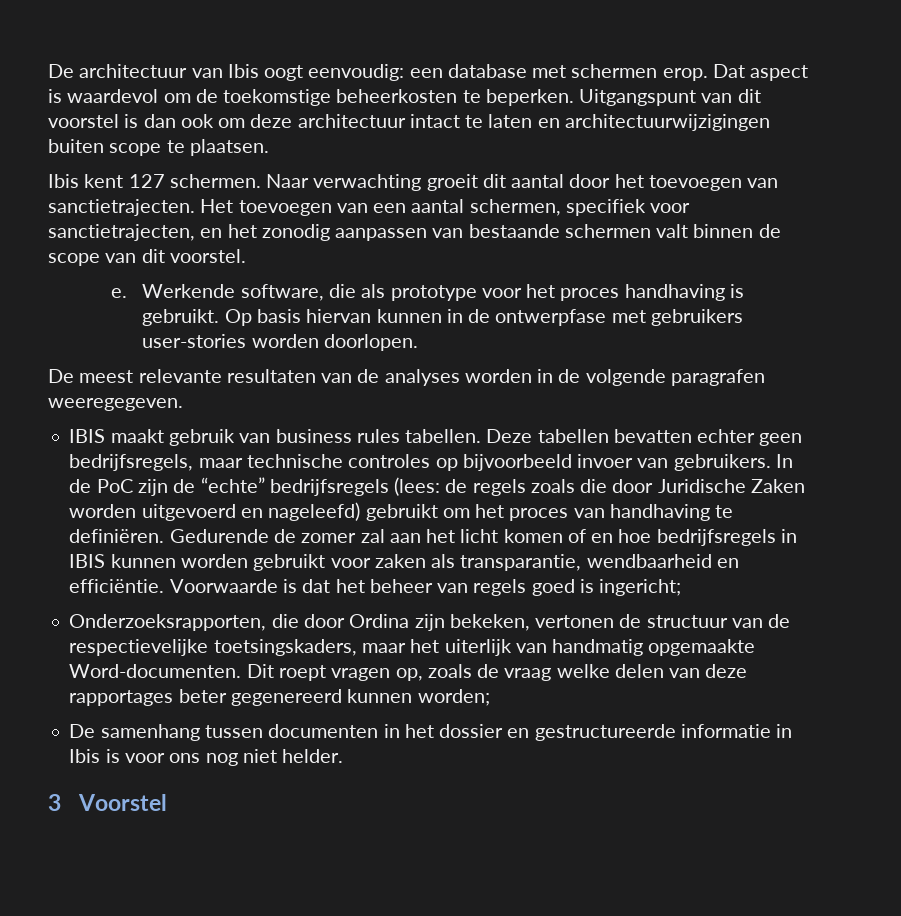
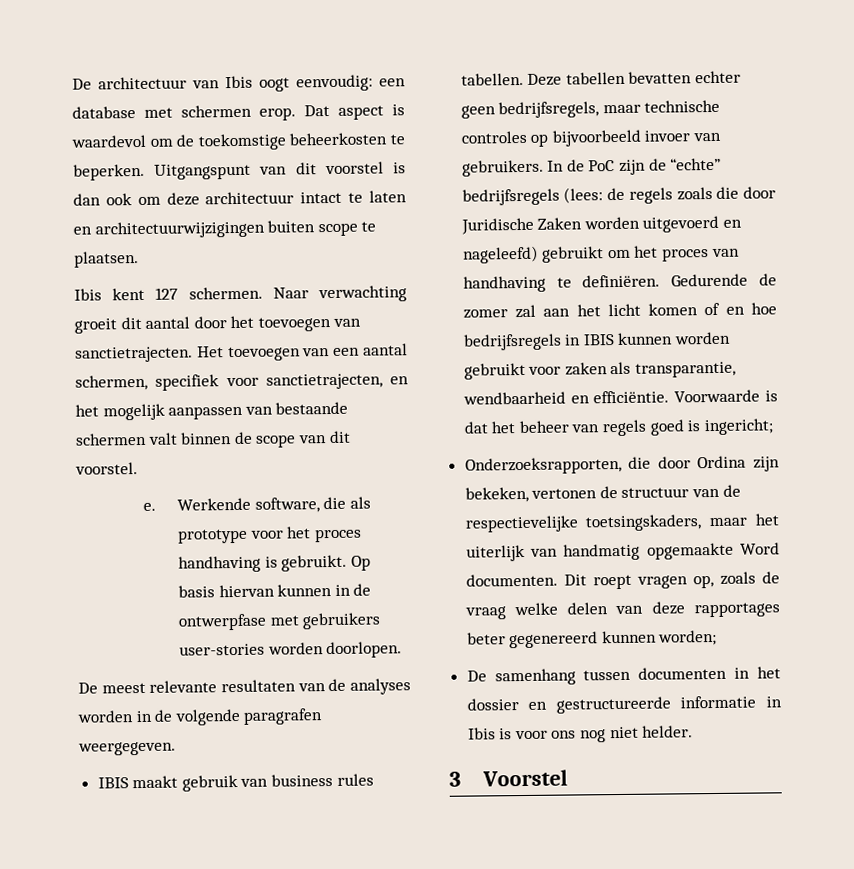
- Het toevoegen van een aantal schermen, specifiek voor sanctietrajecten, en het zonodig aanpassen van bestaande schermen valt binnen de scope van dit voorstel.
+ Het toevoegen van een aantal schermen, specifiek voor sanctietrajecten, en het mogelijk aanpassen van bestaande schermen valt binnen de scope van dit voorstel.
- De meest relevante resultaten van de analyses worden in de volgende paragrafen weeregegeven.
+ De meest relevante resultaten van de analyses worden in de volgende paragrafen weergegeven.
- Onderzoeksrapporten, die door Ordina zijn bekeken, vertonen de structuur van de respectievelijke toetsingskaders, maar het uiterlijk van handmatig opgemaakte Word-documenten.
+ Onderzoeksrapporten, die door Ordina zijn bekeken, vertonen de structuur van de respectievelijke toetsingskaders, maar het uiterlijk van handmatig opgemaakte Word documenten.

